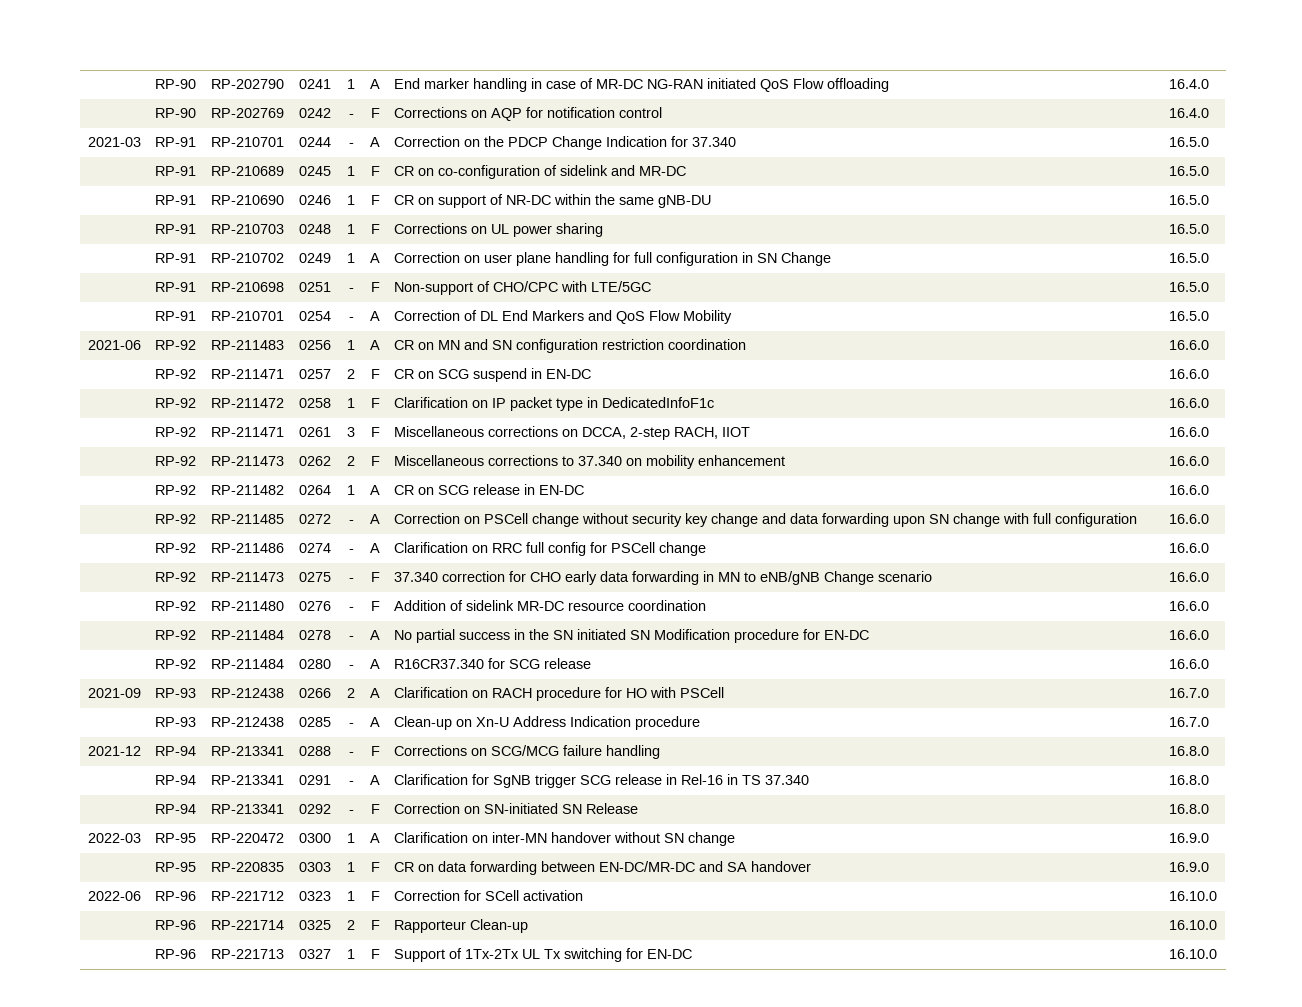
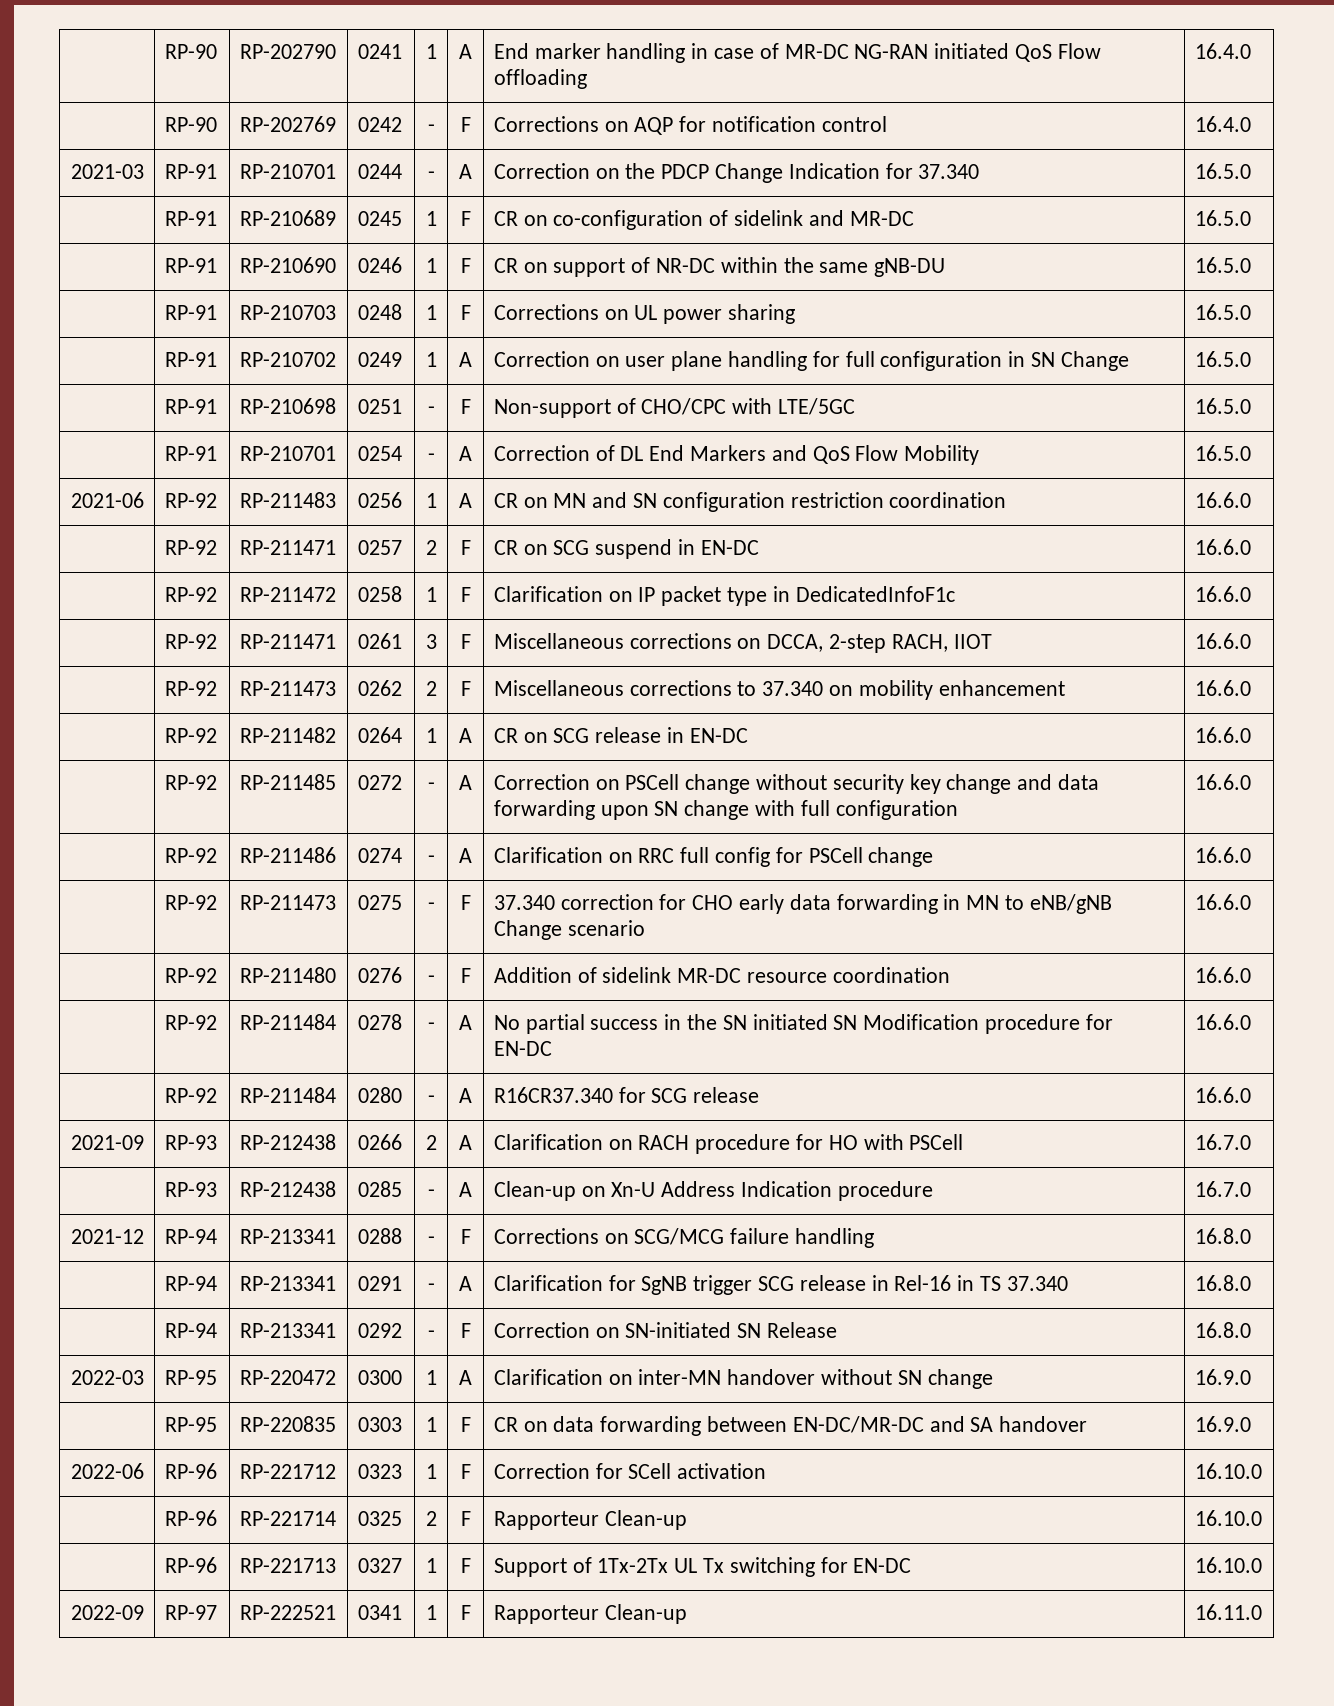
+ 2022-09 | RP-97 | RP-222521 | 0341 | 1 | F | Rapporteur Clean-up | 16.11.0

